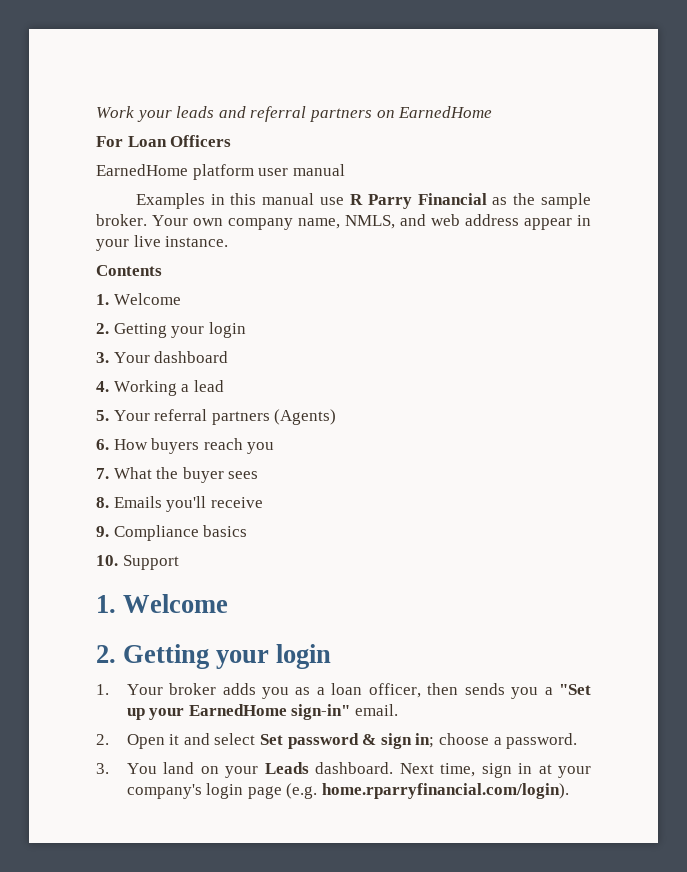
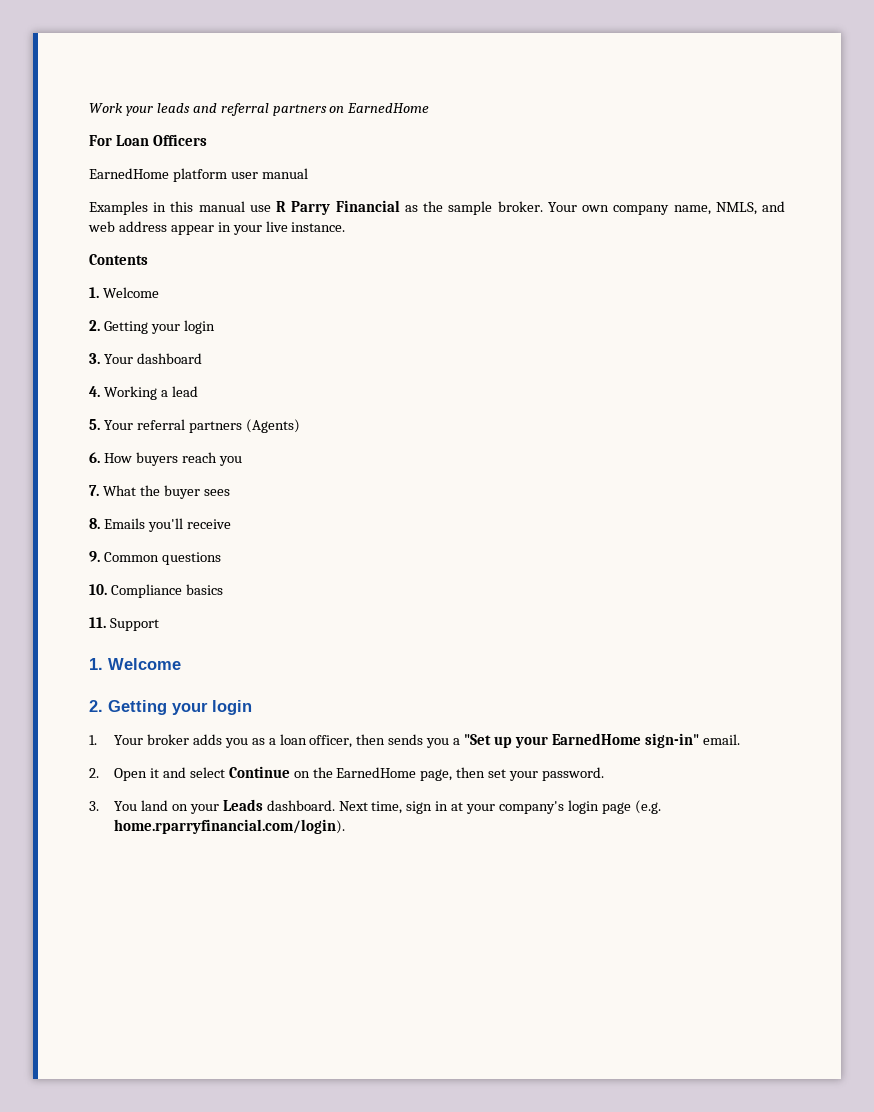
- 9. Compliance basics
+ 9. Common questions
+ 10. Compliance basics
- 10. Support
+ 11. Support
- 2. Open it and select Set password & sign in; choose a password.
+ 2. Open it and select Continue on the EarnedHome page, then set your password.

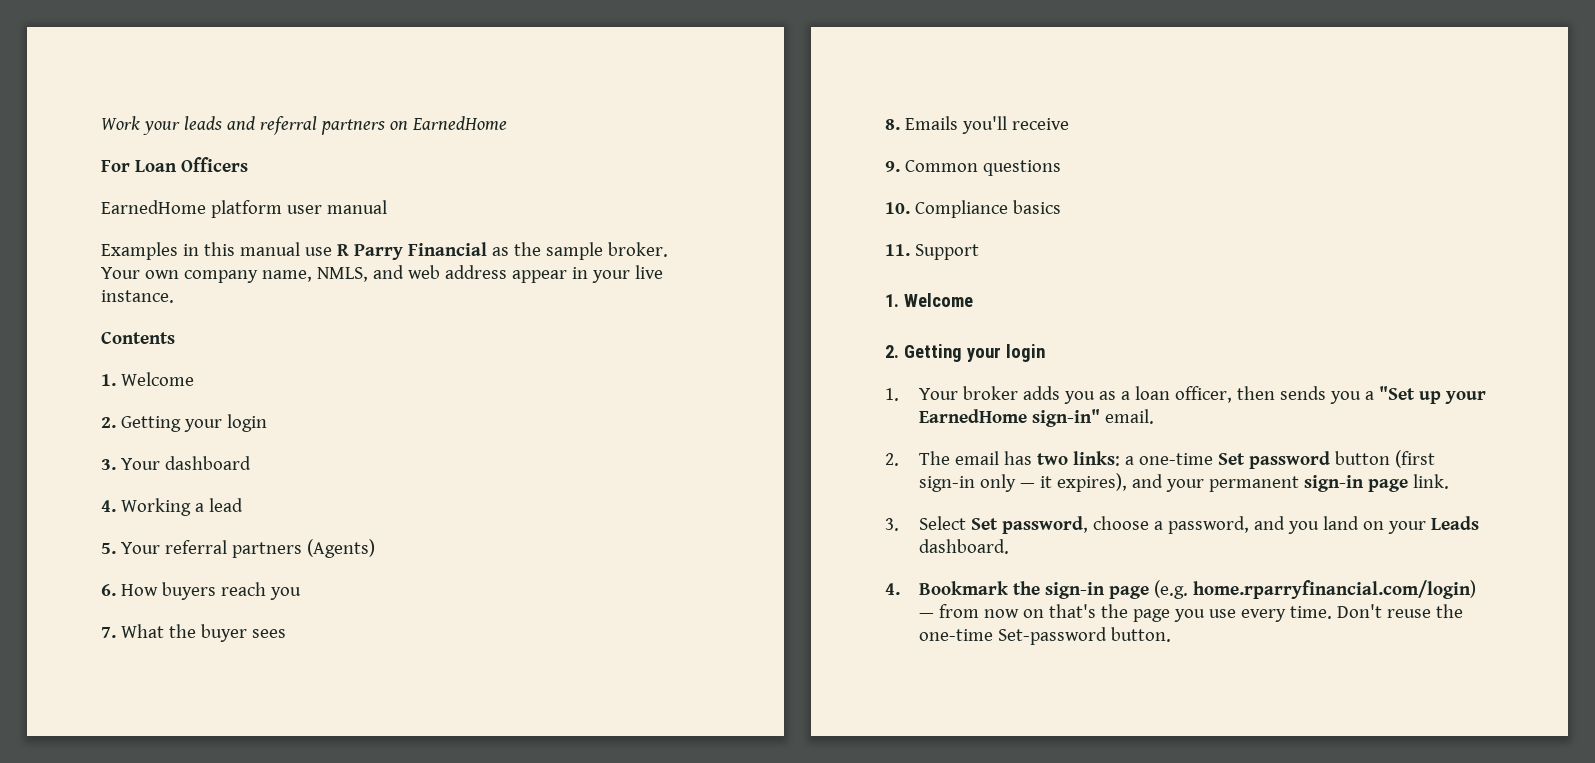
- 2. Open it and select Continue on the EarnedHome page, then set your password.
- 3. You land on your Leads dashboard. Next time, sign in at your company's login page (e.g. home.rparryfinancial.com/login).
+ 2. The email has two links: a one-time Set password button (first sign-in only — it expires), and your permanent sign-in page link.
+ 3. Select Set password, choose a password, and you land on your Leads dashboard.
+ 4. Bookmark the sign-in page (e.g. home.rparryfinancial.com/login) — from now on that's the page you use every time. Don't reuse the one-time Set-password button.

